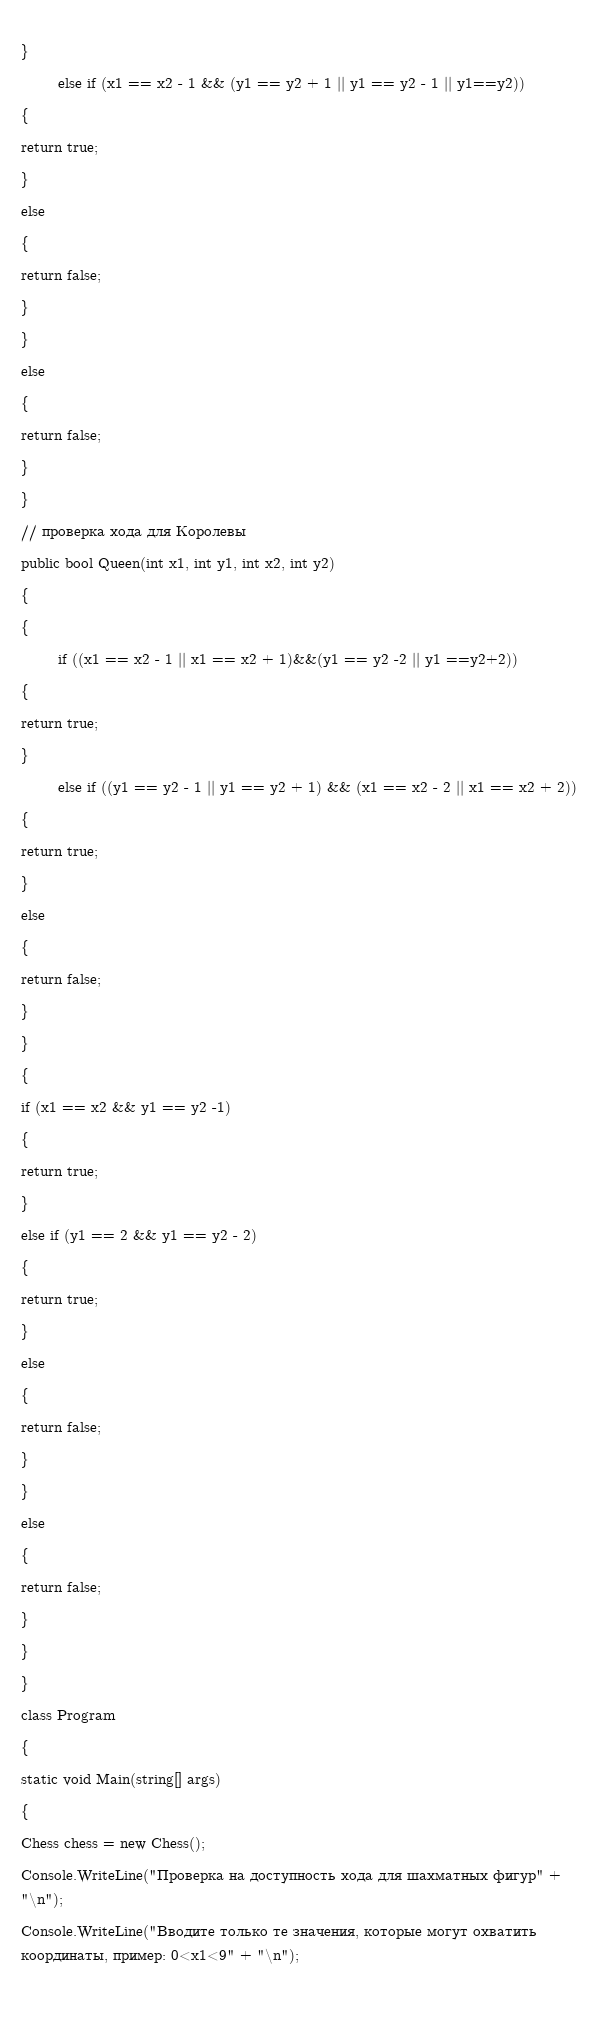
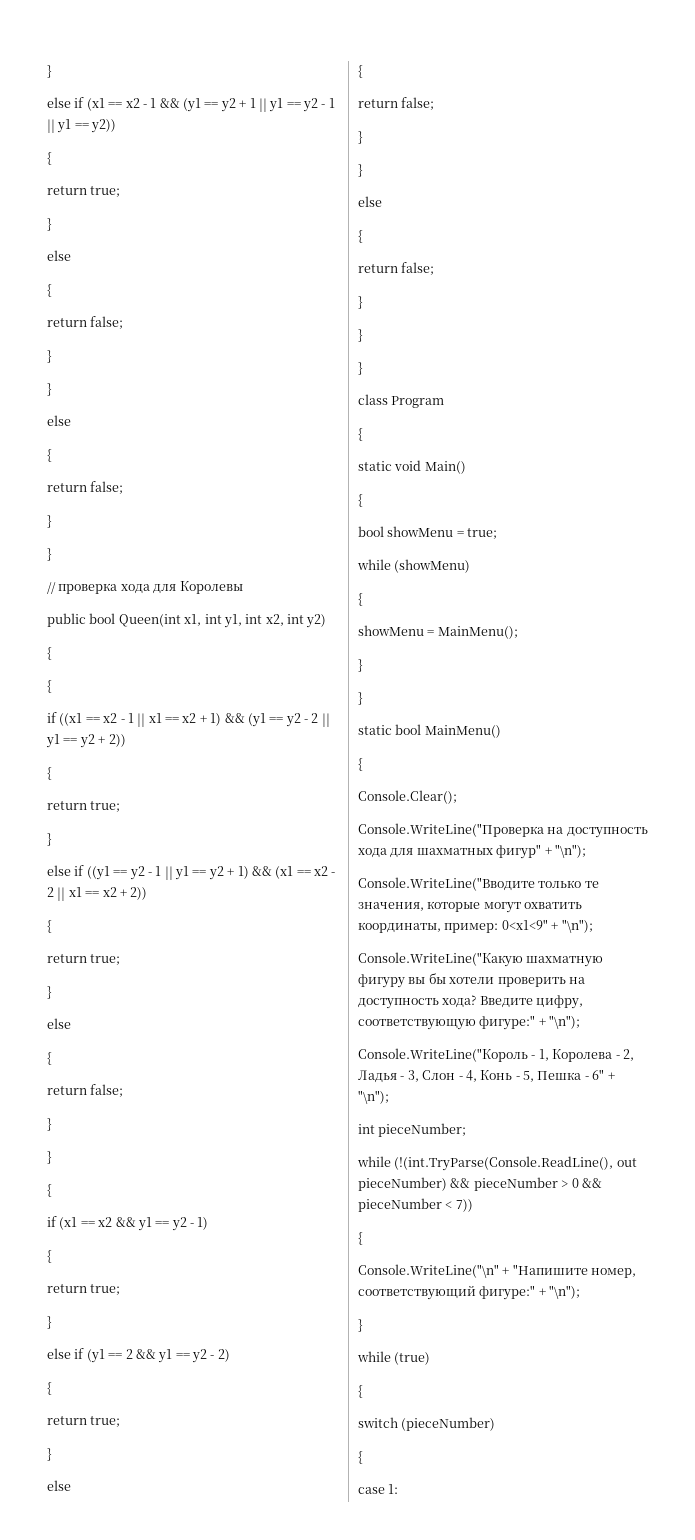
- else if (x1 == x2 - 1 && (y1 == y2 + 1 || y1 == y2 - 1 || y1==y2))
+ else if (x1 == x2 - 1 && (y1 == y2 + 1 || y1 == y2 - 1 || y1 == y2))
- if ((x1 == x2 - 1 || x1 == x2 + 1)&&(y1 == y2 -2 || y1 ==y2+2))
+ if ((x1 == x2 - 1 || x1 == x2 + 1) && (y1 == y2 - 2 || y1 == y2 + 2))
- if (x1 == x2 && y1 == y2 -1)
+ if (x1 == x2 && y1 == y2 - 1)
- static void Main(string[] args)
+ static void Main()
  {
- Chess chess = new Chess();
+ bool showMenu = true;
+ while (showMenu)
+ {
+ showMenu = MainMenu();
+ }
+ }
+ static bool MainMenu()
+ {
+ Console.Clear();
+ Console.WriteLine("Какую шахматную фигуру вы бы хотели проверить на доступность хода? Введите цифру, соответствующую фигуре:" + "\n");
+ Console.WriteLine("Король - 1, Королева - 2, Ладья - 3, Слон - 4, Конь - 5, Пешка - 6" + "\n");
+ int pieceNumber;
+ while (!(int.TryParse(Console.ReadLine(), out pieceNumber) && pieceNumber > 0 && pieceNumber < 7))
+ {
+ Console.WriteLine("\n" + "Напишите номер, соответствующий фигуре:" + "\n");
+ }
+ while (true)
+ {
+ switch (pieceNumber)
+ {
+ case 1:

